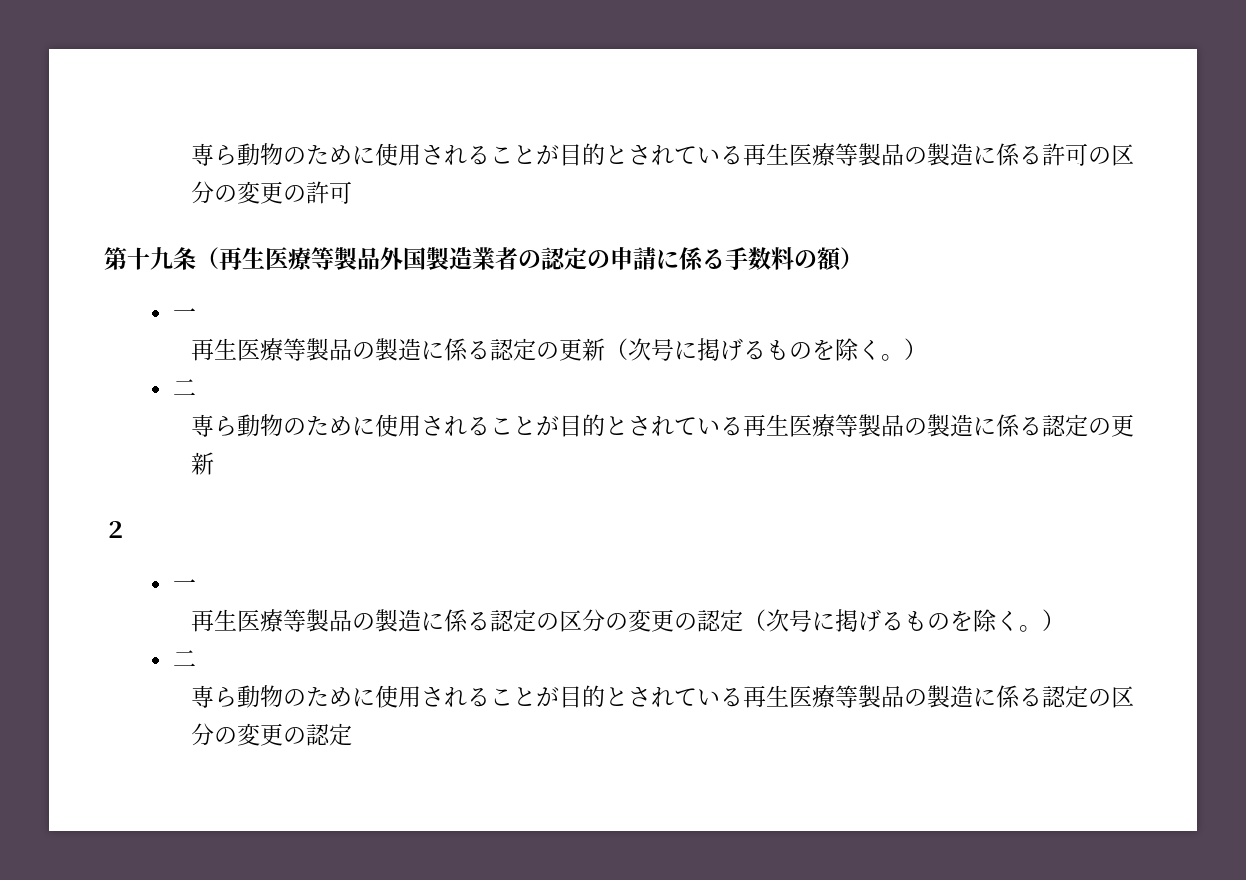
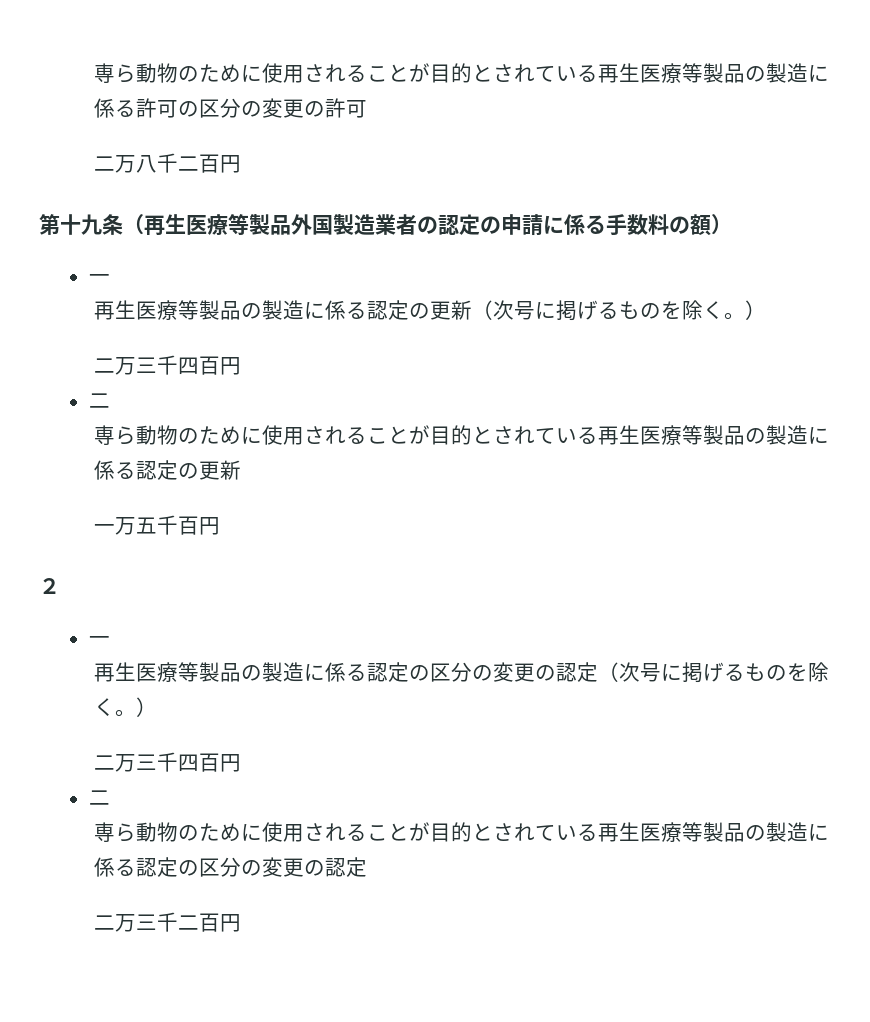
+ 二万八千二百円
  再生医療等製品の製造に係る認定の更新（次号に掲げるものを除く。）
+ 二万三千四百円
+ 一万五千百円
  再生医療等製品の製造に係る認定の区分の変更の認定（次号に掲げるものを除く。）
+ 二万三千四百円
+ 二万三千二百円

